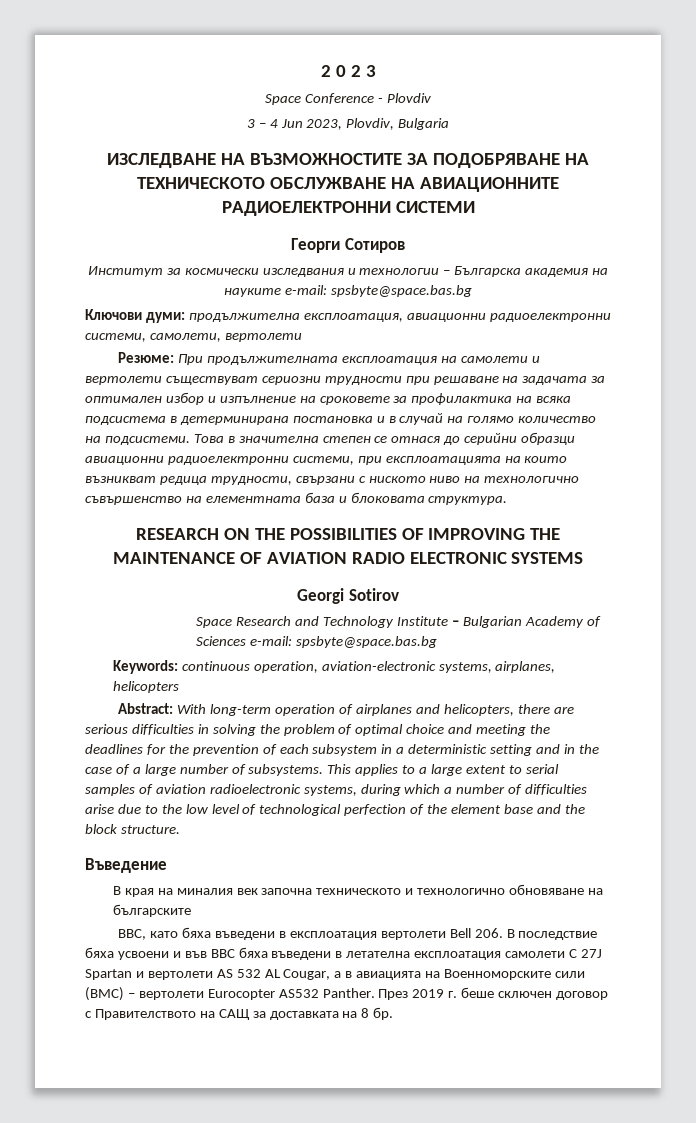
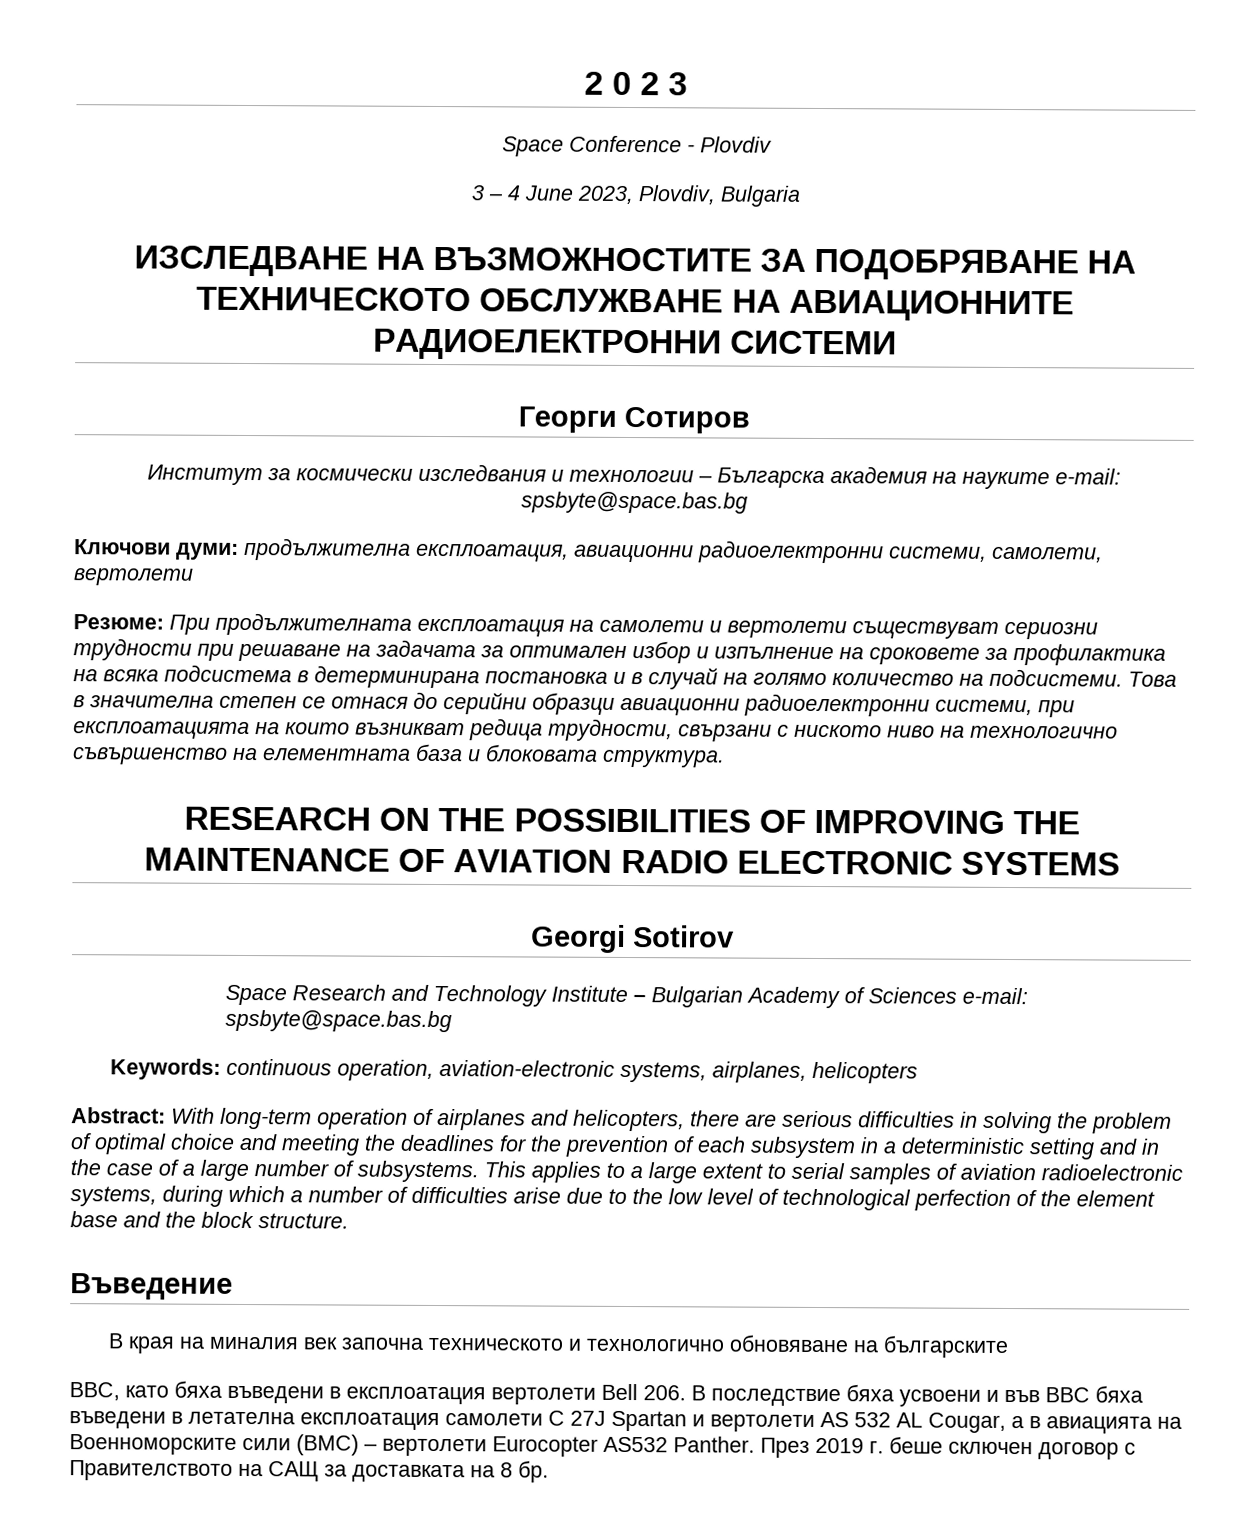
- 3 – 4 Jun 2023, Plovdiv, Bulgaria
+ 3 – 4 June 2023, Plovdiv, Bulgaria

